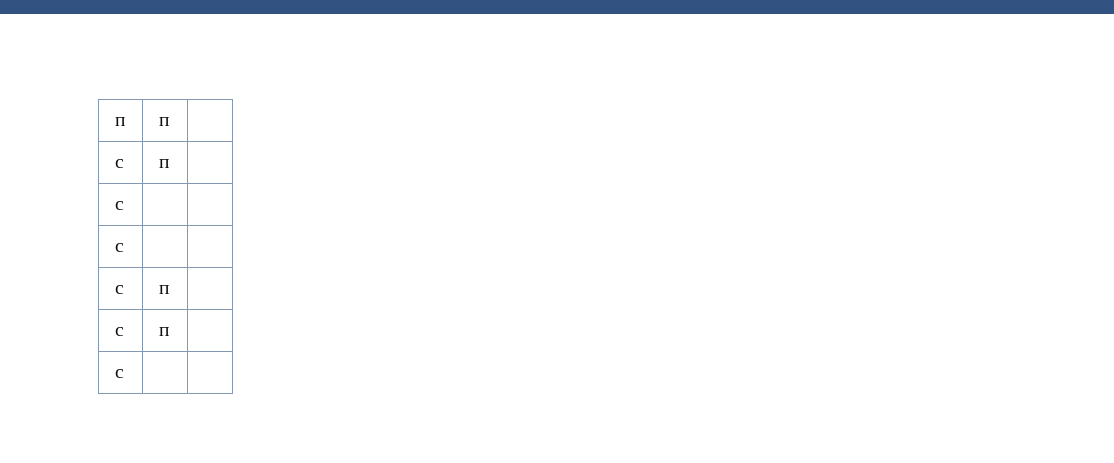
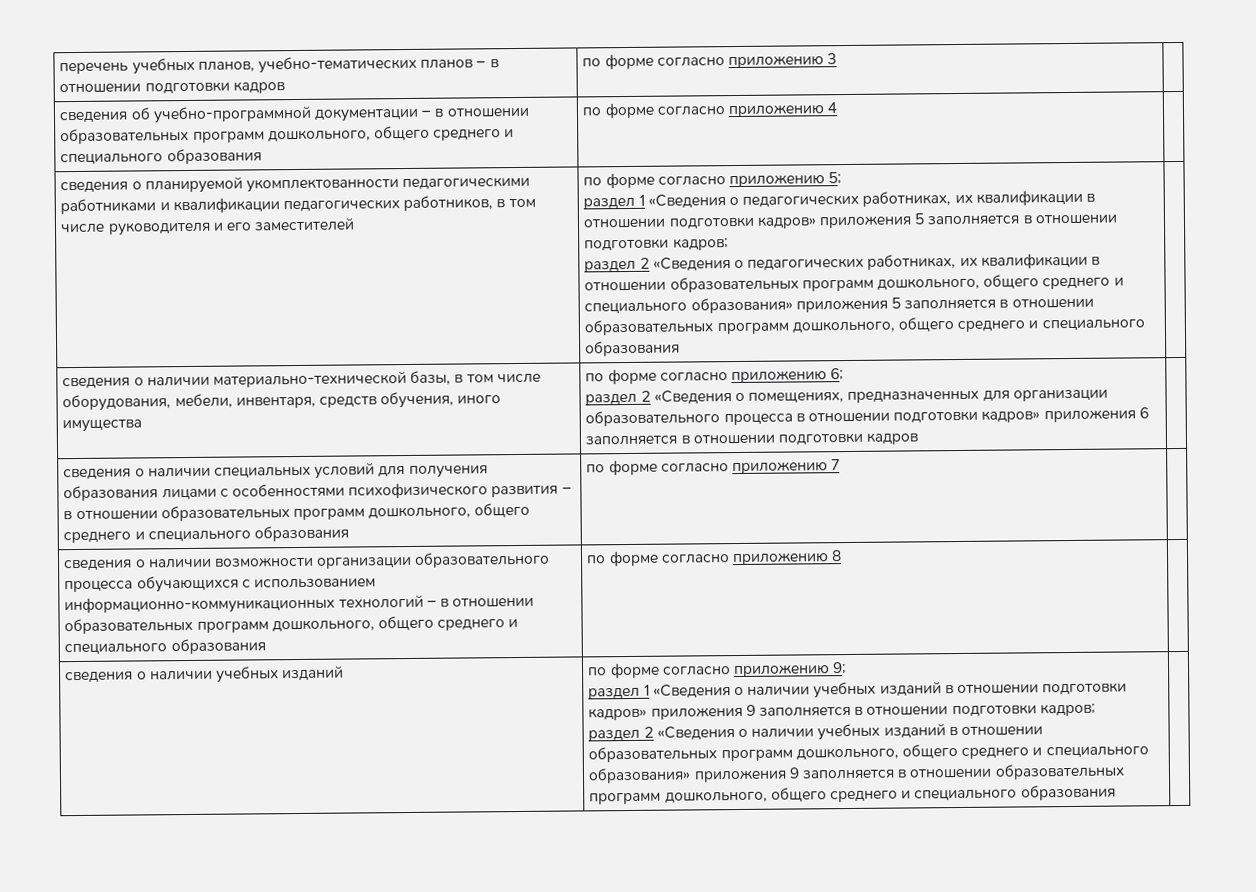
- п | п |
- с | п |
- с | |
- с | |
- с | п |
- с | п |
- с | |
+ перечень учебных планов, учебно-тематических планов – в отношении подготовки кадров | по форме согласно приложению 3 |
+ сведения об учебно-программной документации – в отношении образовательных программ дошкольного, общего среднего и специального образования | по форме согласно приложению 4 |
+ сведения о планируемой укомплектованности педагогическими работниками и квалификации педагогических работников, в том числе руководителя и его заместителей | по форме согласно приложению 5;
+ раздел 1 «Сведения о педагогических работниках, их квалификации в отношении подготовки кадров» приложения 5 заполняется в отношении подготовки кадров;
+ раздел 2 «Сведения о педагогических работниках, их квалификации в отношении образовательных программ дошкольного, общего среднего и специального образования» приложения 5 заполняется в отношении образовательных программ дошкольного, общего среднего и специального образования |
+ сведения о наличии материально-технической базы, в том числе оборудования, мебели, инвентаря, средств обучения, иного имущества | по форме согласно приложению 6;
+ раздел 2 «Сведения о помещениях, предназначенных для организации образовательного процесса в отношении подготовки кадров» приложения 6 заполняется в отношении подготовки кадров |
+ сведения о наличии специальных условий для получения образования лицами с особенностями психофизического развития – в отношении образовательных программ дошкольного, общего среднего и специального образования | по форме согласно приложению 7 |
+ сведения о наличии возможности организации образовательного процесса обучающихся с использованием информационно-коммуникационных технологий – в отношении образовательных программ дошкольного, общего среднего и специального образования | по форме согласно приложению 8 |
+ сведения о наличии учебных изданий | по форме согласно приложению 9;
+ раздел 1 «Сведения о наличии учебных изданий в отношении подготовки кадров» приложения 9 заполняется в отношении подготовки кадров;
+ раздел 2 «Сведения о наличии учебных изданий в отношении образовательных программ дошкольного, общего среднего и специального образования» приложения 9 заполняется в отношении образовательных программ дошкольного, общего среднего и специального образования

